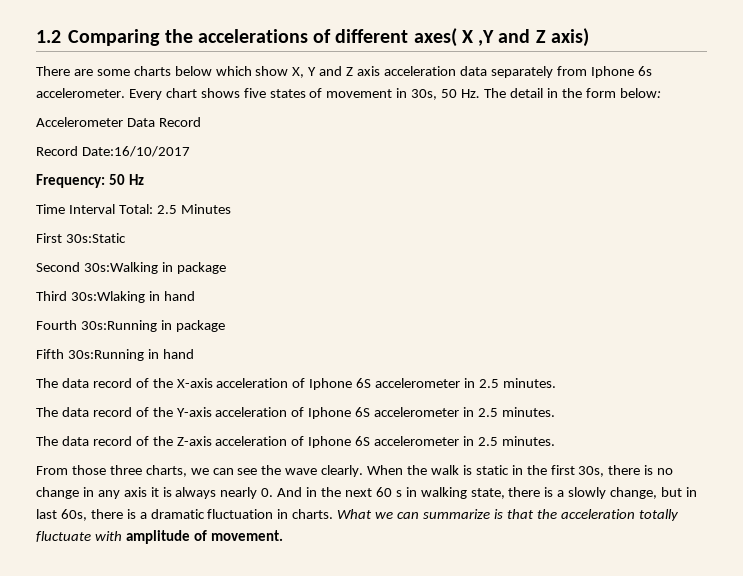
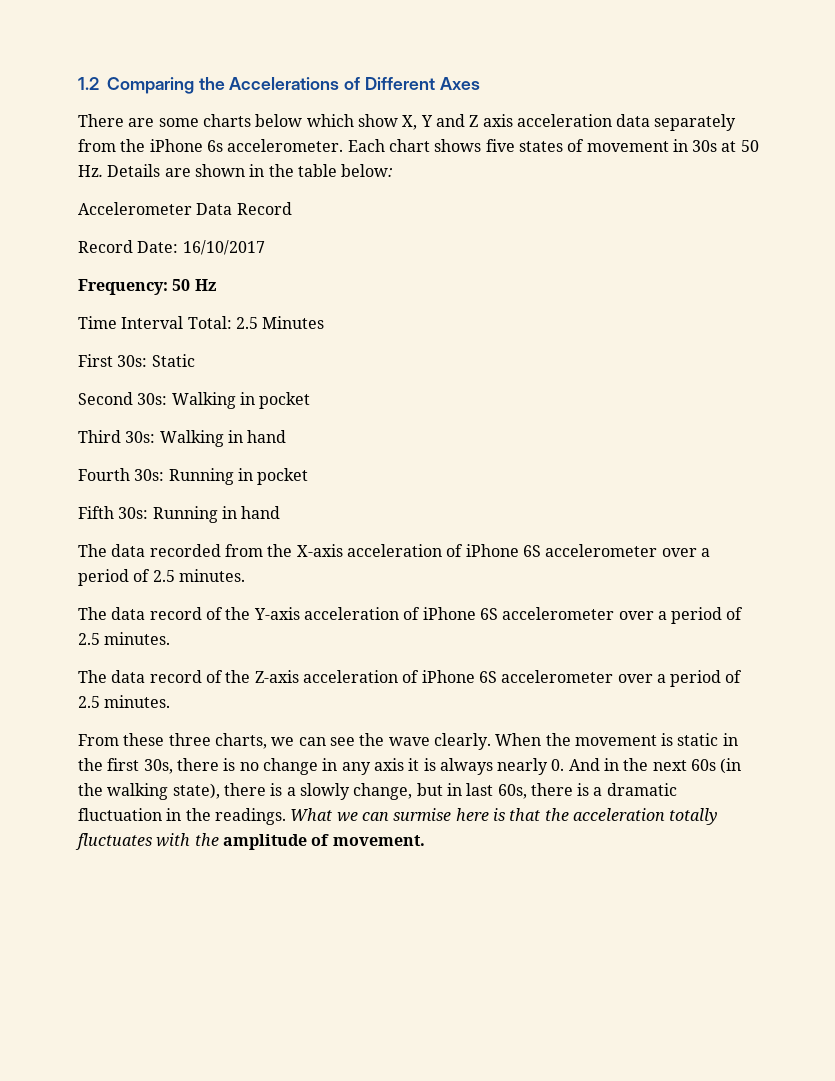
- 1.2 Comparing the accelerations of different axes( X ,Y and Z axis)
+ 1.2 Comparing the Accelerations of Different Axes
- There are some charts below which show X, Y and Z axis acceleration data separately from Iphone 6s accelerometer.
+ There are some charts below which show X, Y and Z axis acceleration data separately from the iPhone 6s accelerometer.
- Every chart shows five states of movement in 30s, 50 Hz. The detail in the form below:
+ Each chart shows five states of movement in 30s at 50 Hz. Details are shown in the table below:
- Record Date:16/10/2017
+ Record Date: 16/10/2017
- First 30s:Static
+ First 30s: Static
- Second 30s:Walking in package
+ Second 30s: Walking in pocket
- Third 30s:Wlaking in hand
+ Third 30s: Walking in hand
- Fourth 30s:Running in package
+ Fourth 30s: Running in pocket
- Fifth 30s:Running in hand
+ Fifth 30s: Running in hand
- The data record of the X-axis acceleration of Iphone 6S accelerometer in 2.5 minutes.
+ The data recorded from the X-axis acceleration of iPhone 6S accelerometer over a period of 2.5 minutes.
- The data record of the Y-axis acceleration of Iphone 6S accelerometer in 2.5 minutes.
+ The data record of the Y-axis acceleration of iPhone 6S accelerometer over a period of 2.5 minutes.
- The data record of the Z-axis acceleration of Iphone 6S accelerometer in 2.5 minutes.
+ The data record of the Z-axis acceleration of iPhone 6S accelerometer over a period of 2.5 minutes.
- From those three charts, we can see the wave clearly.
+ From these three charts, we can see the wave clearly.
- When the walk is static in the first 30s, there is no change in any axis it is always nearly 0. And in the next 60 s in walking state, there is a slowly change, but in last 60s, there is a dramatic fluctuation in charts.
+ When the movement is static in the first 30s, there is no change in any axis it is always nearly 0. And in the next 60s (in the walking state), there is a slowly change, but in last 60s, there is a dramatic fluctuation in the readings.
- What we can summarize is that the acceleration totally fluctuate with amplitude of movement.
+ What we can surmise here is that the acceleration totally fluctuates with the amplitude of movement.

